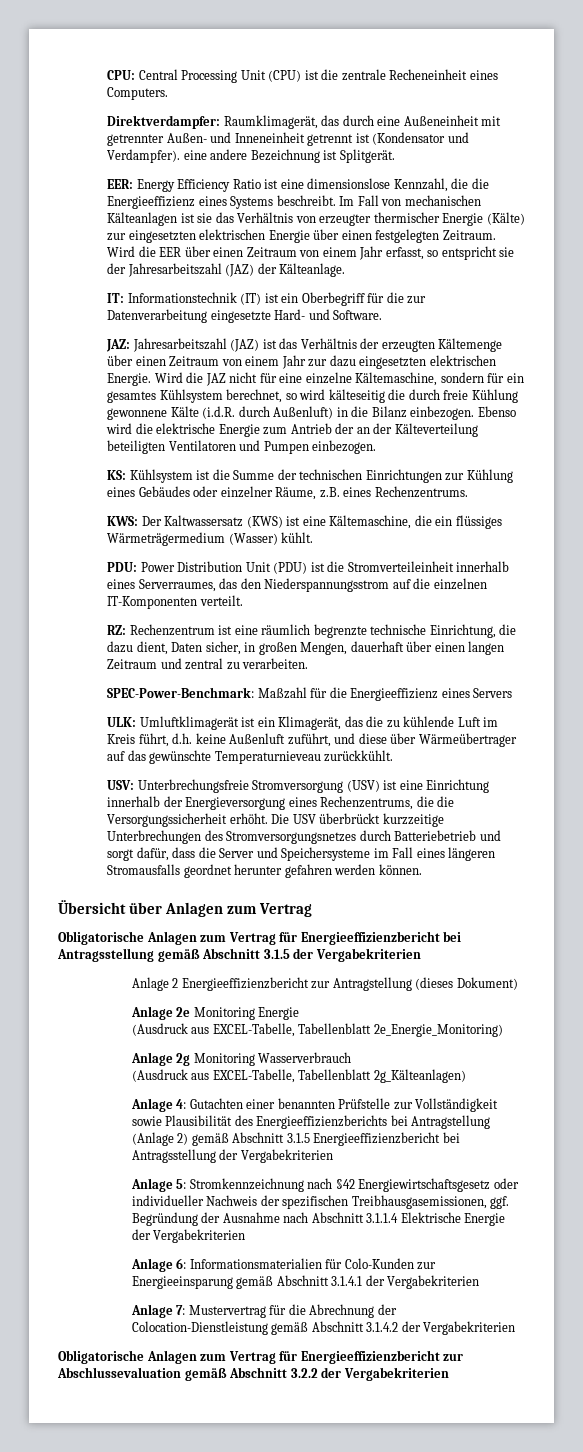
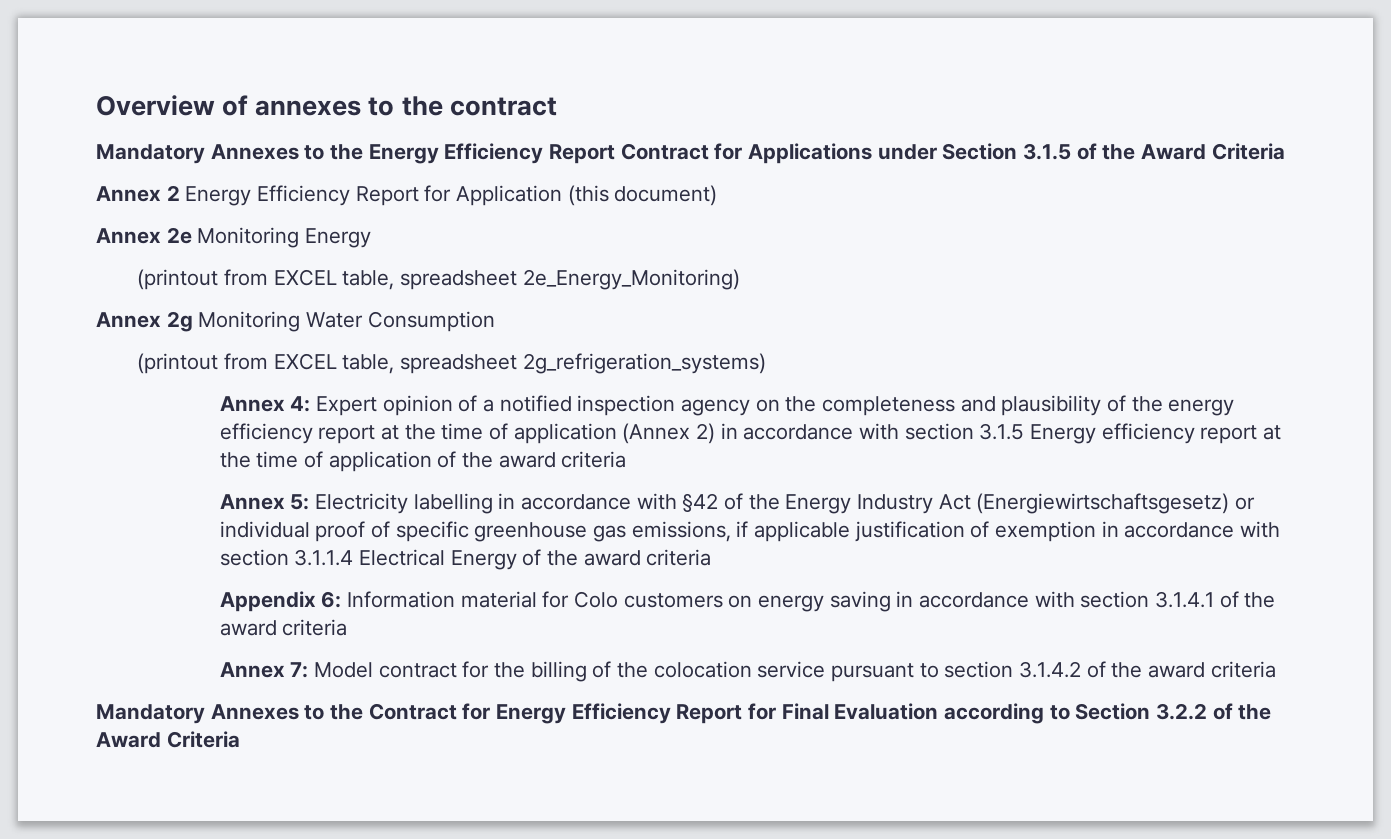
- CPU: Central Processing Unit (CPU) ist die zentrale Recheneinheit eines Computers.
- Direktverdampfer: Raumklimagerät, das durch eine Außeneinheit mit getrennter Außen- und Inneneinheit getrennt ist (Kondensator und Verdampfer). eine andere Bezeichnung ist Splitgerät.
- EER: Energy Efficiency Ratio ist eine dimensionslose Kennzahl, die die Energieeffizienz eines Systems beschreibt. Im Fall von mechanischen Kälteanlagen ist sie das Verhältnis von erzeugter thermischer Energie (Kälte) zur eingesetzten elektrischen Energie über einen festgelegten Zeitraum. Wird die EER über einen Zeitraum von einem Jahr erfasst, so entspricht sie der Jahresarbeitszahl (JAZ) der Kälteanlage.
- IT: Informationstechnik (IT) ist ein Oberbegriff für die zur Datenverarbeitung eingesetzte Hard- und Software.
- JAZ: Jahresarbeitszahl (JAZ) ist das Verhältnis der erzeugten Kältemenge über einen Zeitraum von einem Jahr zur dazu eingesetzten elektrischen Energie. Wird die JAZ nicht für eine einzelne Kältemaschine, sondern für ein gesamtes Kühlsystem berechnet, so wird kälteseitig die durch freie Kühlung gewonnene Kälte (i.d.R. durch Außenluft) in die Bilanz einbezogen. Ebenso wird die elektrische Energie zum Antrieb der an der Kälteverteilung beteiligten Ventilatoren und Pumpen einbezogen.
- KS: Kühlsystem ist die Summe der technischen Einrichtungen zur Kühlung eines Gebäudes oder einzelner Räume, z.B. eines Rechenzentrums.
- KWS: Der Kaltwassersatz (KWS) ist eine Kältemaschine, die ein flüssiges Wärmeträgermedium (Wasser) kühlt.
- PDU: Power Distribution Unit (PDU) ist die Stromverteileinheit innerhalb eines Serverraumes, das den Niederspannungsstrom auf die einzelnen IT-Komponenten verteilt.
- RZ: Rechenzentrum ist eine räumlich begrenzte technische Einrichtung, die dazu dient, Daten sicher, in großen Mengen, dauerhaft über einen langen Zeitraum und zentral zu verarbeiten.
- SPEC-Power-Benchmark: Maßzahl für die Energieeffizienz eines Servers
- ULK: Umluftklimagerät ist ein Klimagerät, das die zu kühlende Luft im Kreis führt, d.h. keine Außenluft zuführt, und diese über Wärmeübertrager auf das gewünschte Temperaturnieveau zurückkühlt.
- USV: Unterbrechungsfreie Stromversorgung (USV) ist eine Einrichtung innerhalb der Energieversorgung eines Rechenzentrums, die die Versorgungssicherheit erhöht. Die USV überbrückt kurzzeitige Unterbrechungen des Stromversorgungsnetzes durch Batteriebetrieb und sorgt dafür, dass die Server und Speichersysteme im Fall eines längeren Stromausfalls geordnet herunter gefahren werden können.
- Übersicht über Anlagen zum Vertrag
- Obligatorische Anlagen zum Vertrag für Energieeffizienzbericht bei Antragsstellung gemäß Abschnitt 3.1.5 der Vergabekriterien
- Anlage 2 Energieeffizienzbericht zur Antragstellung (dieses Dokument)
- Anlage 2e Monitoring Energie
- (Ausdruck aus EXCEL-Tabelle, Tabellenblatt 2e_Energie_Monitoring)
- Anlage 2g Monitoring Wasserverbrauch
- (Ausdruck aus EXCEL-Tabelle, Tabellenblatt 2g_Kälteanlagen)
- Anlage 4: Gutachten einer benannten Prüfstelle zur Vollständigkeit sowie Plausibilität des Energieeffizienzberichts bei Antragstellung (Anlage 2) gemäß Abschnitt 3.1.5 Energieeffizienzbericht bei Antragsstellung der Vergabekriterien
- Anlage 5: Stromkennzeichnung nach §42 Energiewirtschaftsgesetz oder individueller Nachweis der spezifischen Treibhausgasemissionen, ggf. Begründung der Ausnahme nach Abschnitt 3.1.1.4 Elektrische Energie der Vergabekriterien
- Anlage 6: Informationsmaterialien für Colo-Kunden zur Energieeinsparung gemäß Abschnitt 3.1.4.1 der Vergabekriterien
- Anlage 7: Mustervertrag für die Abrechnung der Colocation-Dienstleistung gemäß Abschnitt 3.1.4.2 der Vergabekriterien
- Obligatorische Anlagen zum Vertrag für Energieeffizienzbericht zur Abschlussevaluation gemäß Abschnitt 3.2.2 der Vergabekriterien
+ Overview of annexes to the contract
+ Mandatory Annexes to the Energy Efficiency Report Contract for Applications under Section 3.1.5 of the Award Criteria
+ Annex 2 Energy Efficiency Report for Application (this document)
+ Annex 2e Monitoring Energy
+ (printout from EXCEL table, spreadsheet 2e_Energy_Monitoring)
+ Annex 2g Monitoring Water Consumption
+ (printout from EXCEL table, spreadsheet 2g_refrigeration_systems)
+ Annex 4: Expert opinion of a notified inspection agency on the completeness and plausibility of the energy efficiency report at the time of application (Annex 2) in accordance with section 3.1.5 Energy efficiency report at the time of application of the award criteria
+ Annex 5: Electricity labelling in accordance with §42 of the Energy Industry Act (Energiewirtschaftsgesetz) or individual proof of specific greenhouse gas emissions, if applicable justification of exemption in accordance with section 3.1.1.4 Electrical Energy of the award criteria
+ Appendix 6: Information material for Colo customers on energy saving in accordance with section 3.1.4.1 of the award criteria
+ Annex 7: Model contract for the billing of the colocation service pursuant to section 3.1.4.2 of the award criteria
+ Mandatory Annexes to the Contract for Energy Efficiency Report for Final Evaluation according to Section 3.2.2 of the Award Criteria

